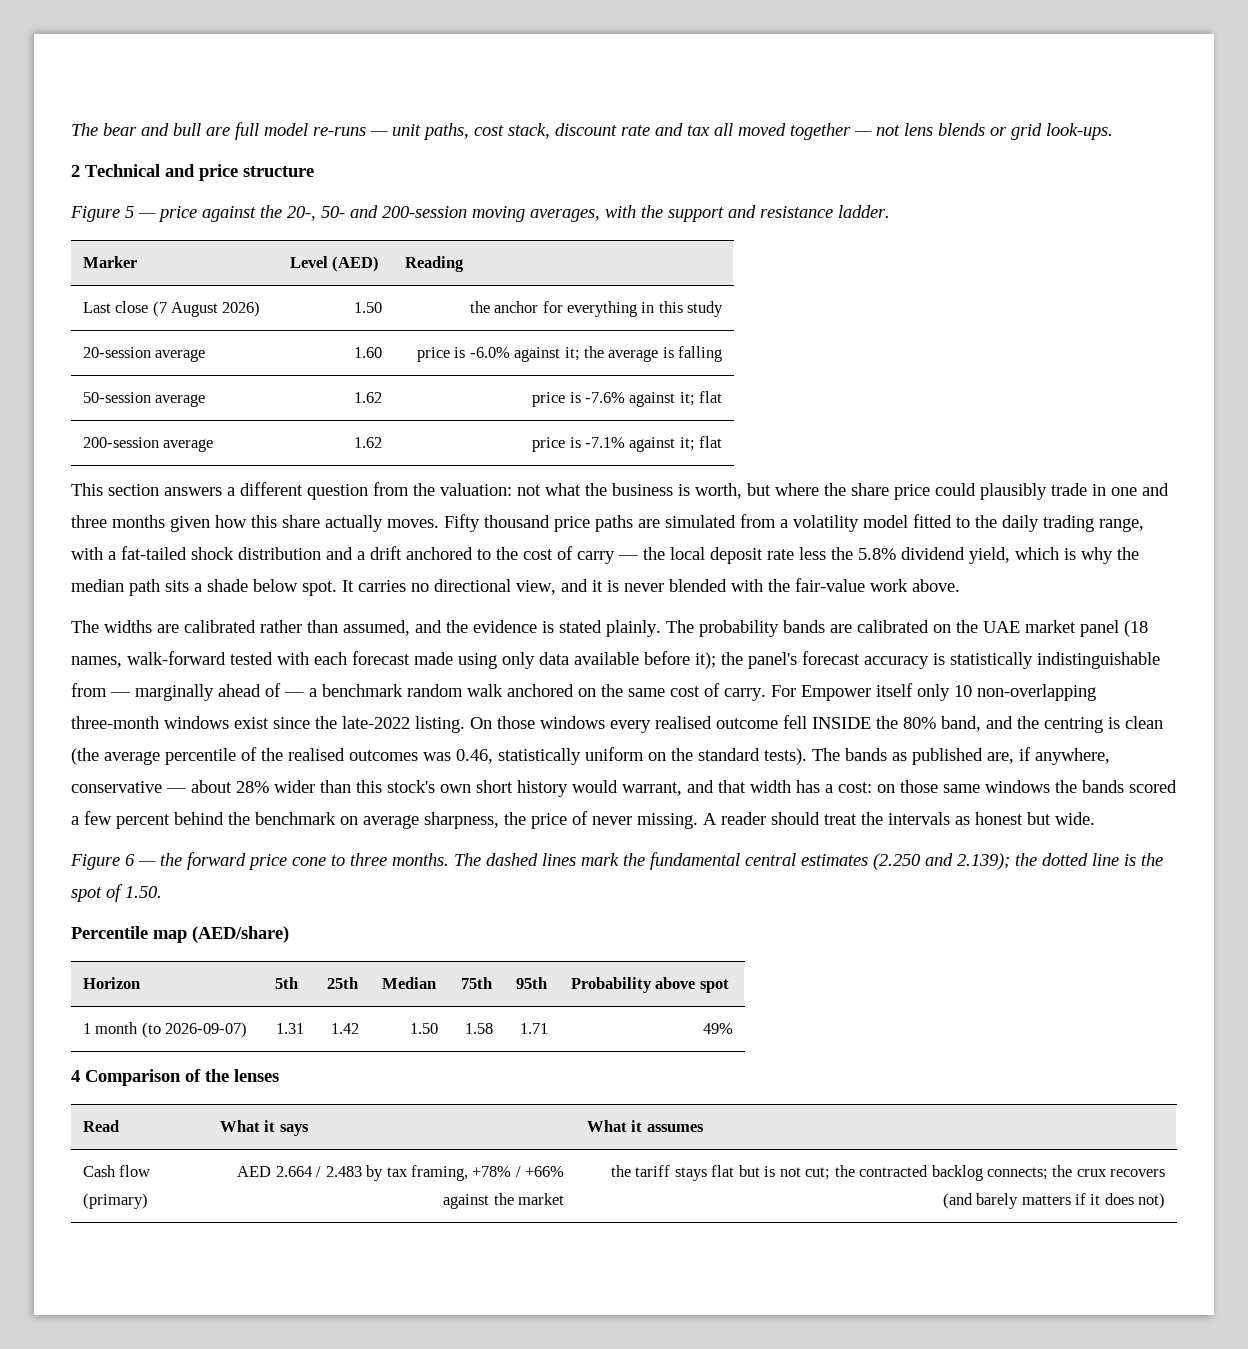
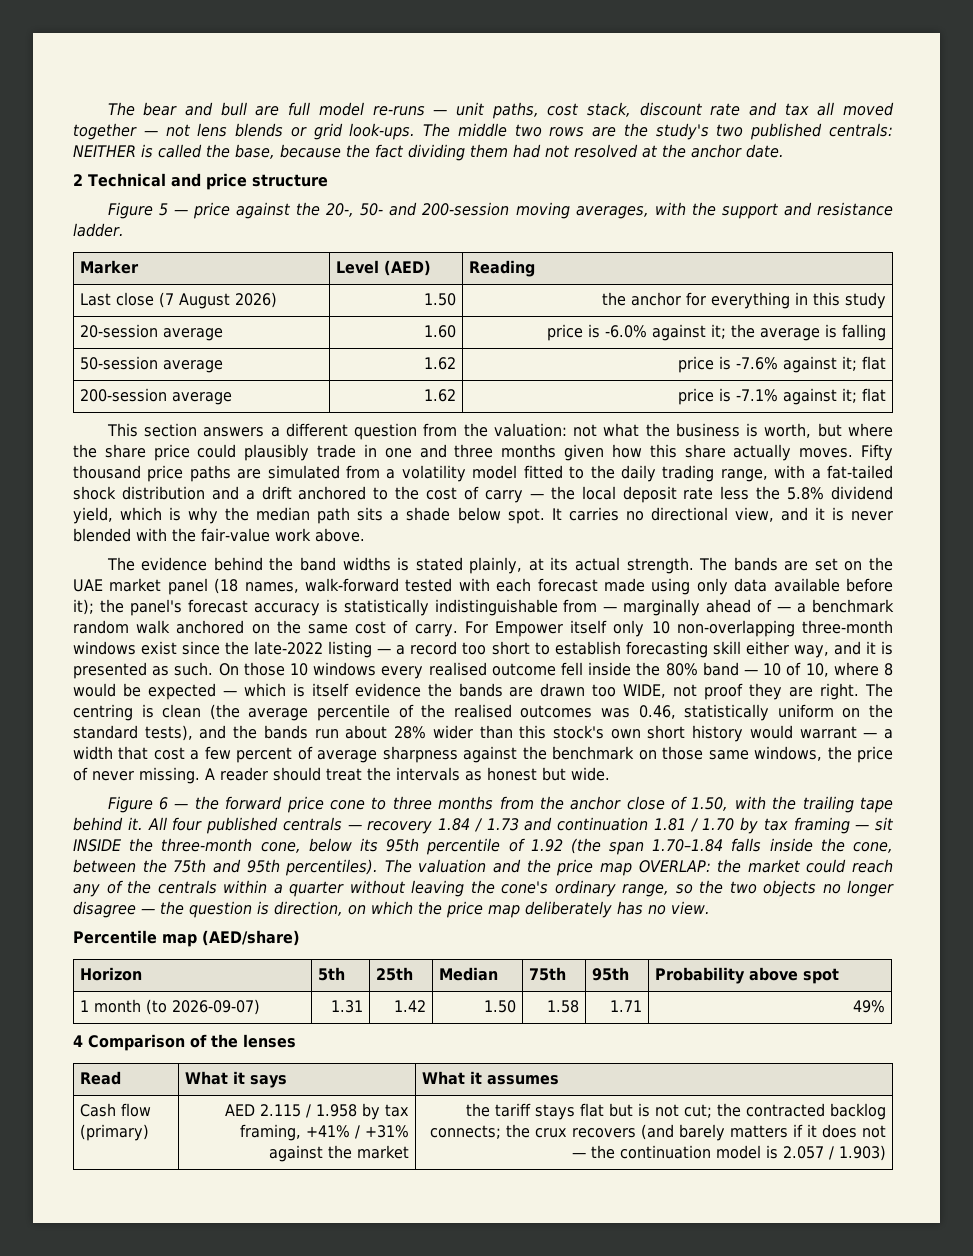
+ The middle two rows are the study's two published centrals: NEITHER is called the base, because the fact dividing them had not resolved at the anchor date.
- The widths are calibrated rather than assumed, and the evidence is stated plainly. The probability bands are calibrated on the UAE market panel (18 names, walk-forward tested with each forecast made using only data available before it); the panel's forecast accuracy is statistically indistinguishable from — marginally ahead of — a benchmark random walk anchored on the same cost of carry.
+ The evidence behind the band widths is stated plainly, at its actual strength. The bands are set on the UAE market panel (18 names, walk-forward tested with each forecast made using only data available before it); the panel's forecast accuracy is statistically indistinguishable from — marginally ahead of — a benchmark random walk anchored on the same cost of carry.
- For Empower itself only 10 non-overlapping three-month windows exist since the late-2022 listing.
+ For Empower itself only 10 non-overlapping three-month windows exist since the late-2022 listing — a record too short to establish forecasting skill either way, and it is presented as such.
- On those windows every realised outcome fell INSIDE the 80% band, and the centring is clean (the average percentile of the realised outcomes was 0.46, statistically uniform on the standard tests). The bands as published are, if anywhere, conservative — about 28% wider than this stock's own short history would warrant, and that width has a cost: on those same windows the bands scored a few percent behind the benchmark on average sharpness, the price of never missing.
+ On those 10 windows every realised outcome fell inside the 80% band — 10 of 10, where 8 would be expected — which is itself evidence the bands are drawn too WIDE, not proof they are right. The centring is clean (the average percentile of the realised outcomes was 0.46, statistically uniform on the standard tests), and the bands run about 28% wider than this stock's own short history would warrant — a width that cost a few percent of average sharpness against the benchmark on those same windows, the price of never missing.
- Figure 6 — the forward price cone to three months. The dashed lines mark the fundamental central estimates (2.250 and 2.139); the dotted line is the spot of 1.50.
+ Figure 6 — the forward price cone to three months from the anchor close of 1.50, with the trailing tape behind it. All four published centrals — recovery 1.84 / 1.73 and continuation 1.81 / 1.70 by tax framing — sit INSIDE the three-month cone, below its 95th percentile of 1.92 (the span 1.70–1.84 falls inside the cone, between the 75th and 95th percentiles). The valuation and the price map OVERLAP: the market could reach any of the centrals within a quarter without leaving the cone's ordinary range, so the two objects no longer disagree — the question is direction, on which the price map deliberately has no view.
- AED 2.664 / 2.483 by tax framing, +78% / +66% against the market
+ AED 2.115 / 1.958 by tax framing, +41% / +31% against the market
- the tariff stays flat but is not cut; the contracted backlog connects; the crux recovers (and barely matters if it does not)
+ the tariff stays flat but is not cut; the contracted backlog connects; the crux recovers (and barely matters if it does not — the continuation model is 2.057 / 1.903)

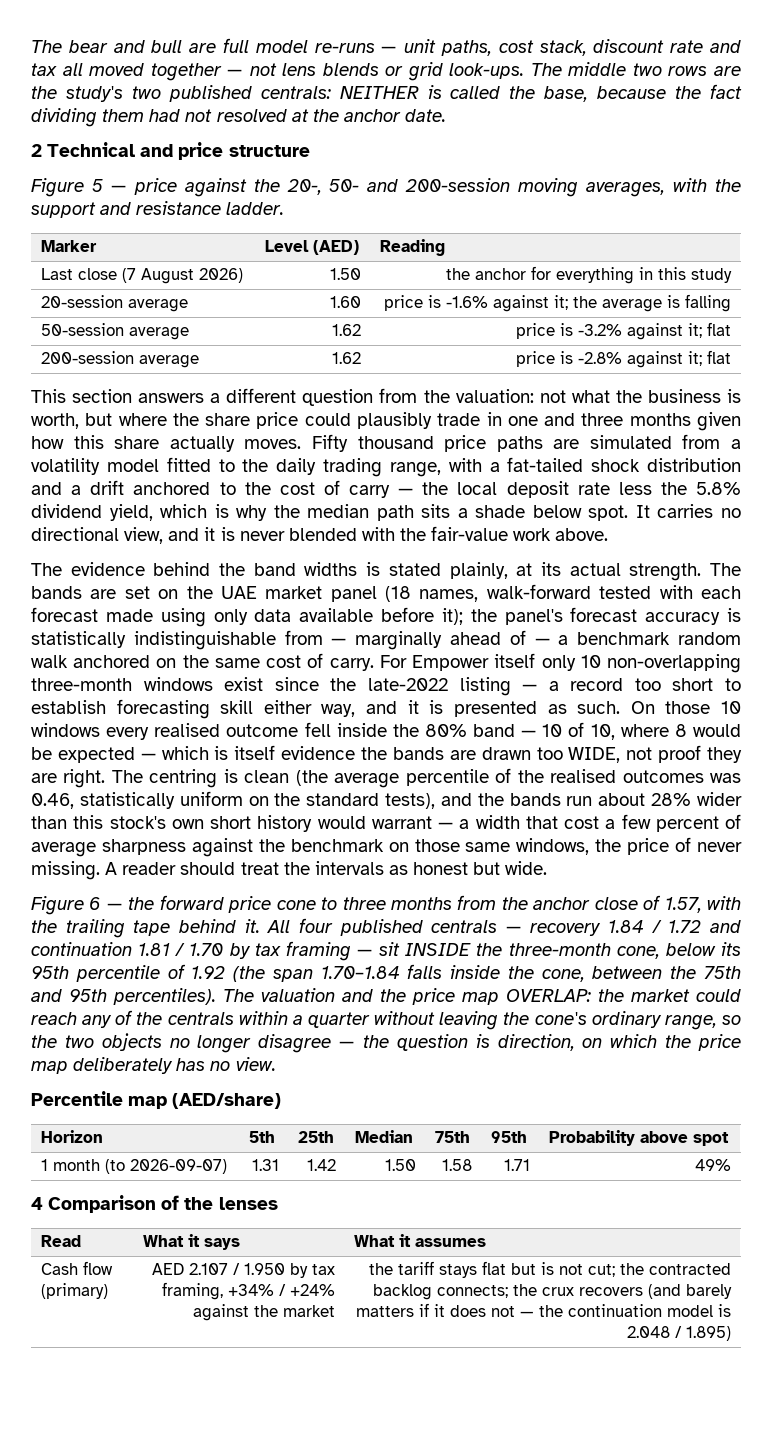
- 20-session average | 1.60 | price is -6.0% against it; the average is falling
+ 20-session average | 1.60 | price is -1.6% against it; the average is falling
- 50-session average | 1.62 | price is -7.6% against it; flat
+ 50-session average | 1.62 | price is -3.2% against it; flat
- 200-session average | 1.62 | price is -7.1% against it; flat
+ 200-session average | 1.62 | price is -2.8% against it; flat
- Figure 6 — the forward price cone to three months from the anchor close of 1.50, with the trailing tape behind it.
+ Figure 6 — the forward price cone to three months from the anchor close of 1.57, with the trailing tape behind it.
- All four published centrals — recovery 1.84 / 1.73 and continuation 1.81 / 1.70 by tax framing — sit INSIDE the three-month cone, below its 95th percentile of 1.92 (the span 1.70–1.84 falls inside the cone, between the 75th and 95th percentiles).
+ All four published centrals — recovery 1.84 / 1.72 and continuation 1.81 / 1.70 by tax framing — sit INSIDE the three-month cone, below its 95th percentile of 1.92 (the span 1.70–1.84 falls inside the cone, between the 75th and 95th percentiles).
- AED 2.115 / 1.958 by tax framing, +41% / +31% against the market
+ AED 2.107 / 1.950 by tax framing, +34% / +24% against the market
- the tariff stays flat but is not cut; the contracted backlog connects; the crux recovers (and barely matters if it does not — the continuation model is 2.057 / 1.903)
+ the tariff stays flat but is not cut; the contracted backlog connects; the crux recovers (and barely matters if it does not — the continuation model is 2.048 / 1.895)

